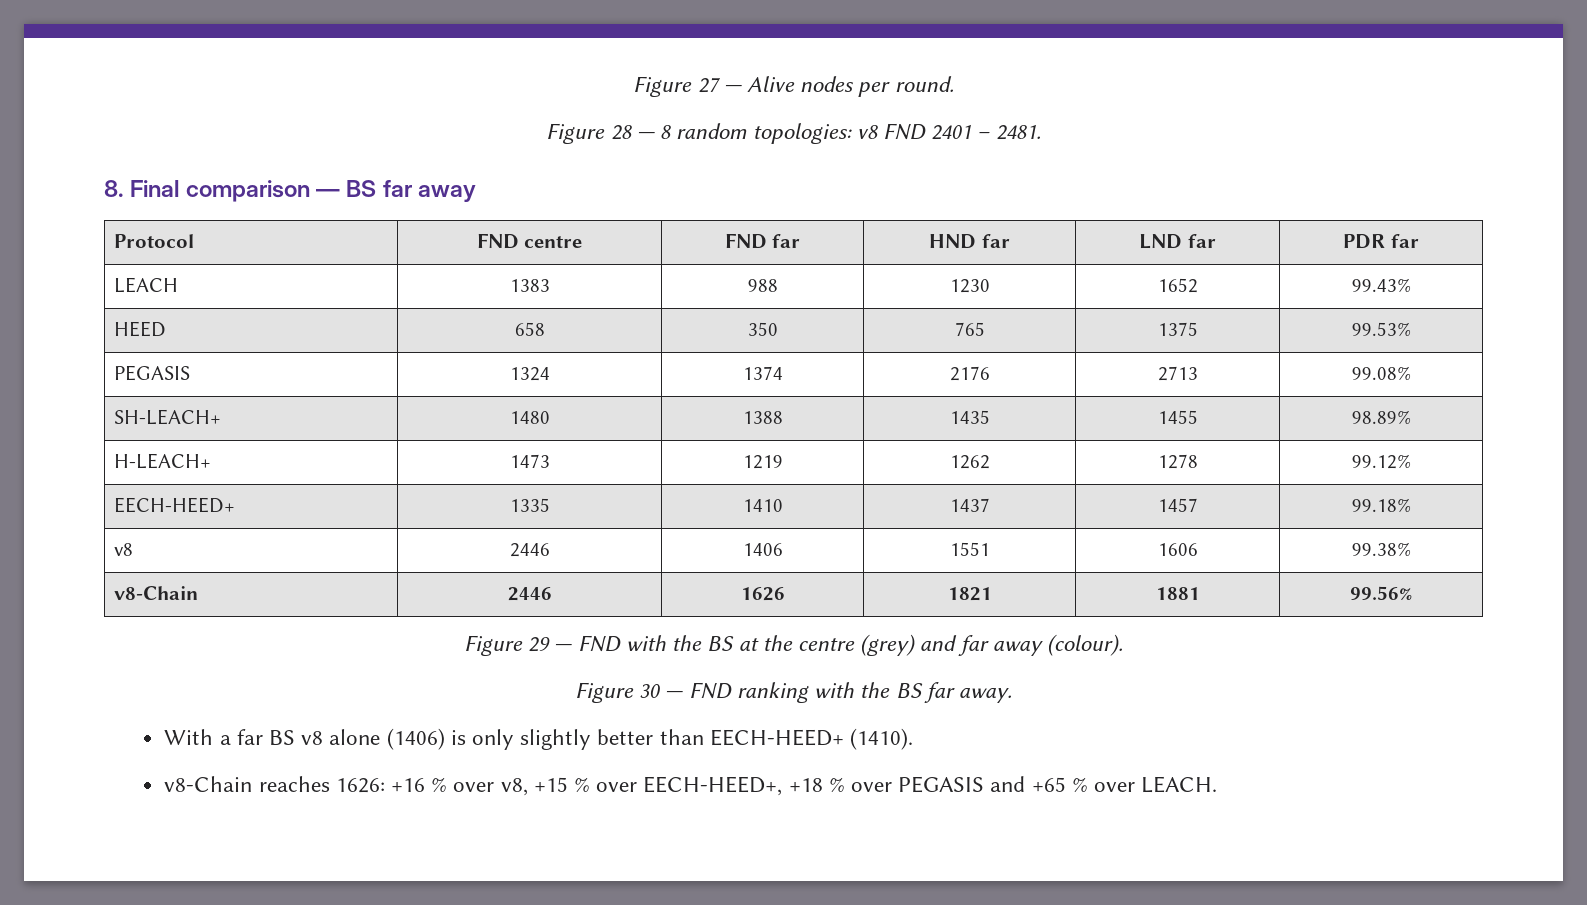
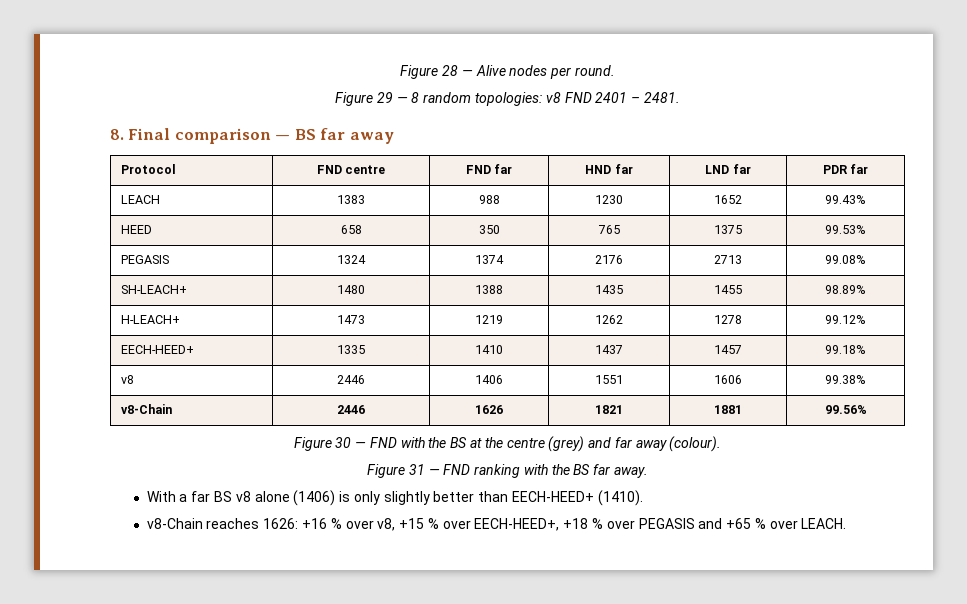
- Figure 27 — Alive nodes per round.
+ Figure 28 — Alive nodes per round.
- Figure 28 — 8 random topologies: v8 FND 2401 – 2481.
+ Figure 29 — 8 random topologies: v8 FND 2401 – 2481.
- Figure 29 — FND with the BS at the centre (grey) and far away (colour).
+ Figure 30 — FND with the BS at the centre (grey) and far away (colour).
- Figure 30 — FND ranking with the BS far away.
+ Figure 31 — FND ranking with the BS far away.

